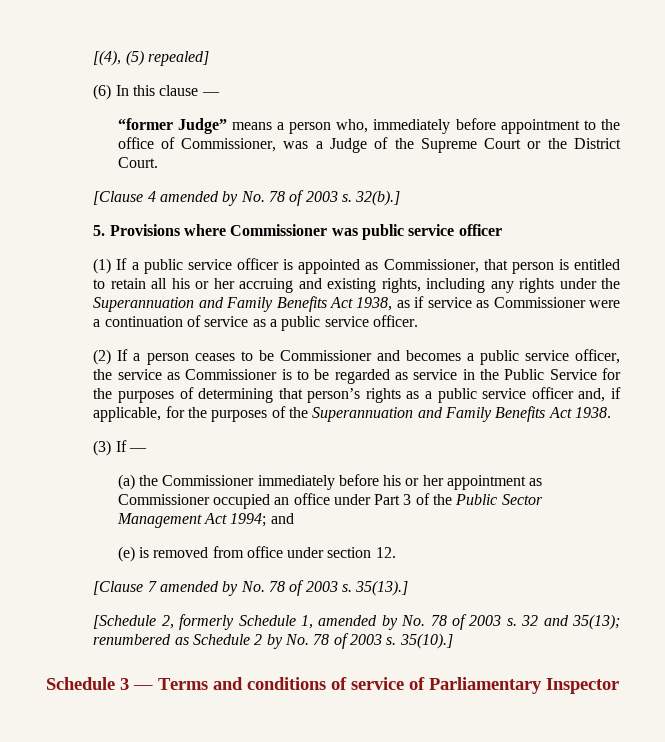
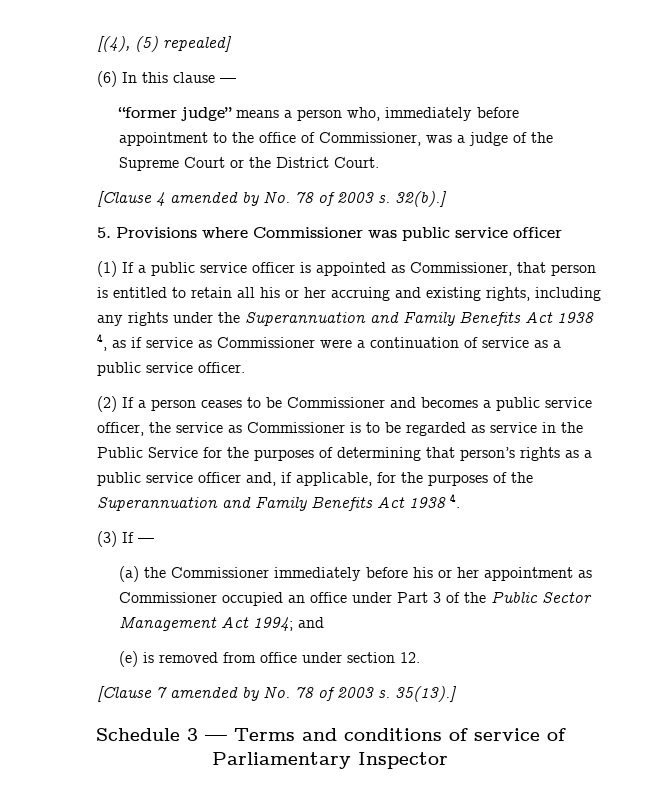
- “former Judge” means a person who, immediately before appointment to the office of Commissioner, was a Judge of the Supreme Court or the District Court.
+ “former judge” means a person who, immediately before appointment to the office of Commissioner, was a judge of the Supreme Court or the District Court.
- (1) If a public service officer is appointed as Commissioner, that person is entitled to retain all his or her accruing and existing rights, including any rights under the Superannuation and Family Benefits Act 1938, as if service as Commissioner were a continuation of service as a public service officer.
+ (1) If a public service officer is appointed as Commissioner, that person is entitled to retain all his or her accruing and existing rights, including any rights under the Superannuation and Family Benefits Act 1938 4, as if service as Commissioner were a continuation of service as a public service officer.
- (2) If a person ceases to be Commissioner and becomes a public service officer, the service as Commissioner is to be regarded as service in the Public Service for the purposes of determining that person’s rights as a public service officer and, if applicable, for the purposes of the Superannuation and Family Benefits Act 1938.
+ (2) If a person ceases to be Commissioner and becomes a public service officer, the service as Commissioner is to be regarded as service in the Public Service for the purposes of determining that person’s rights as a public service officer and, if applicable, for the purposes of the Superannuation and Family Benefits Act 1938 4.
- [Schedule 2, formerly Schedule 1, amended by No. 78 of 2003 s. 32 and 35(13); renumbered as Schedule 2 by No. 78 of 2003 s. 35(10).]

